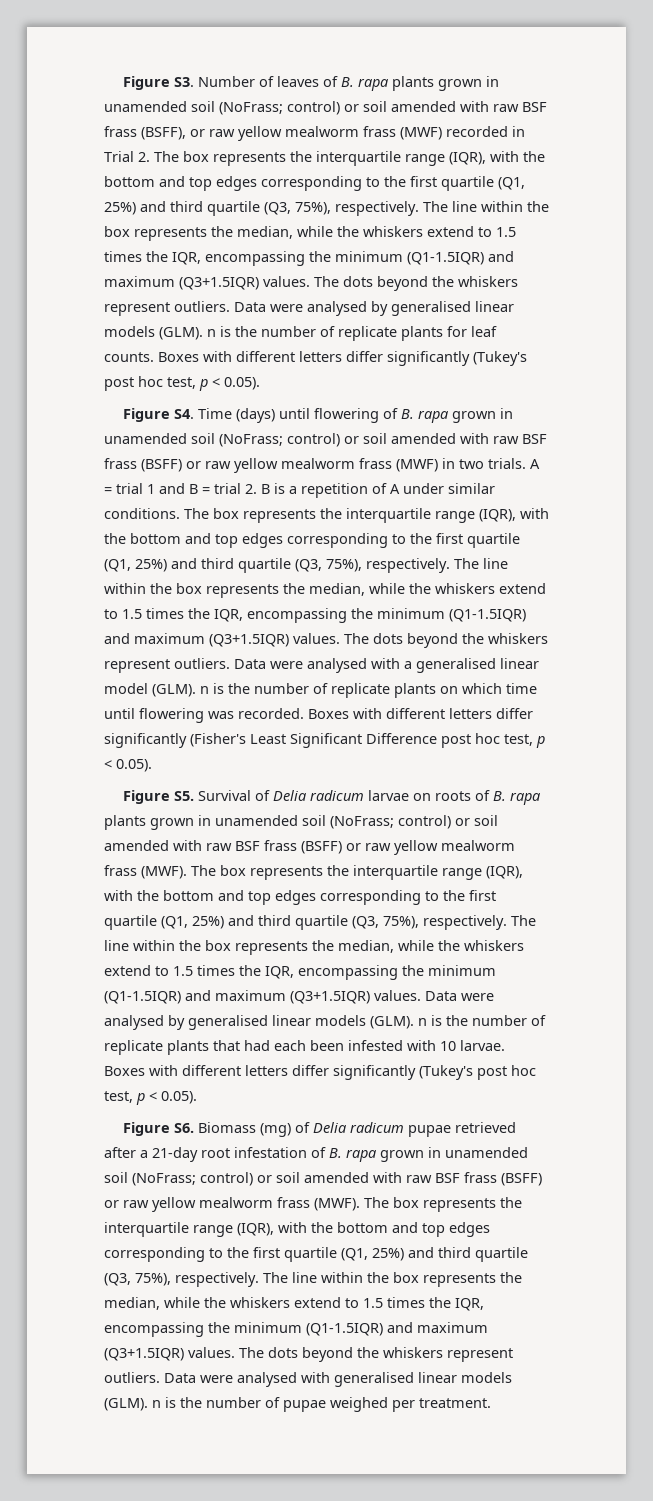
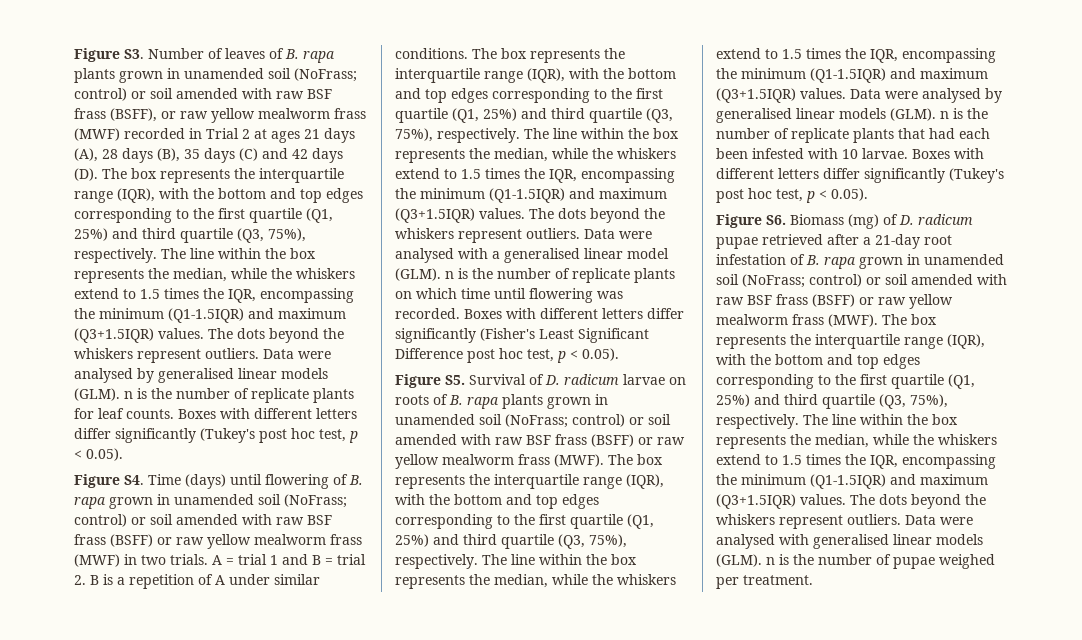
- Figure S3. Number of leaves of B. rapa plants grown in unamended soil (NoFrass; control) or soil amended with raw BSF frass (BSFF), or raw yellow mealworm frass (MWF) recorded in Trial 2. The box represents the interquartile range (IQR), with the bottom and top edges corresponding to the first quartile (Q1, 25%) and third quartile (Q3, 75%), respectively.
+ Figure S3. Number of leaves of B. rapa plants grown in unamended soil (NoFrass; control) or soil amended with raw BSF frass (BSFF), or raw yellow mealworm frass (MWF) recorded in Trial 2 at ages 21 days (A), 28 days (B), 35 days (C) and 42 days (D). The box represents the interquartile range (IQR), with the bottom and top edges corresponding to the first quartile (Q1, 25%) and third quartile (Q3, 75%), respectively.
- Figure S5. Survival of Delia radicum larvae on roots of B. rapa plants grown in unamended soil (NoFrass; control) or soil amended with raw BSF frass (BSFF) or raw yellow mealworm frass (MWF).
+ Figure S5. Survival of D. radicum larvae on roots of B. rapa plants grown in unamended soil (NoFrass; control) or soil amended with raw BSF frass (BSFF) or raw yellow mealworm frass (MWF).
- Figure S6. Biomass (mg) of Delia radicum pupae retrieved after a 21-day root infestation of B. rapa grown in unamended soil (NoFrass; control) or soil amended with raw BSF frass (BSFF) or raw yellow mealworm frass (MWF).
+ Figure S6. Biomass (mg) of D. radicum pupae retrieved after a 21-day root infestation of B. rapa grown in unamended soil (NoFrass; control) or soil amended with raw BSF frass (BSFF) or raw yellow mealworm frass (MWF).

